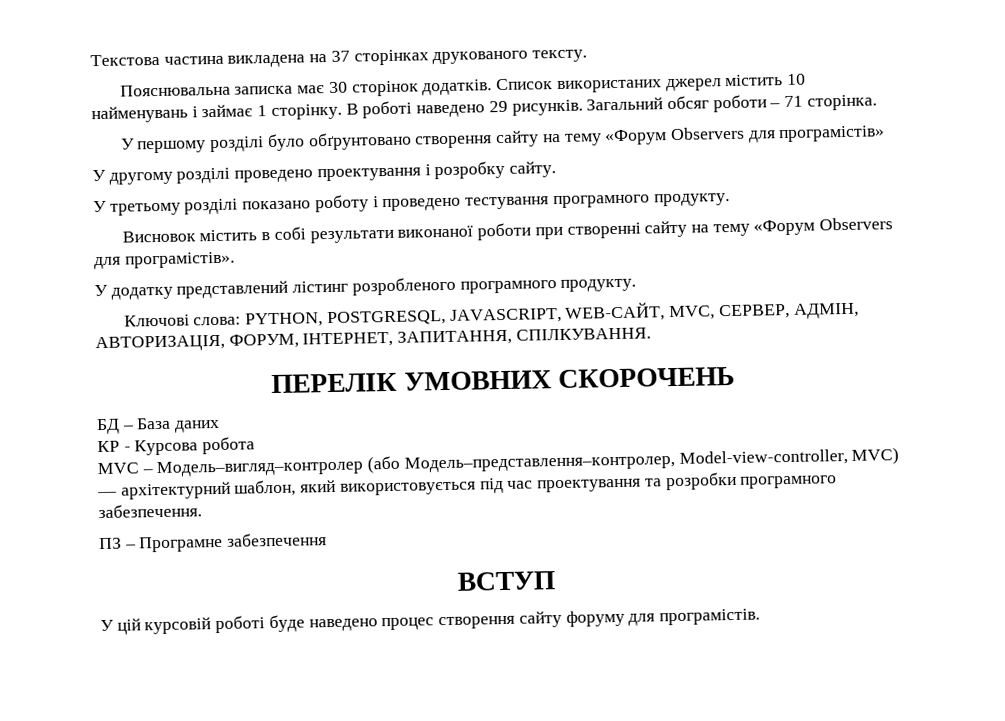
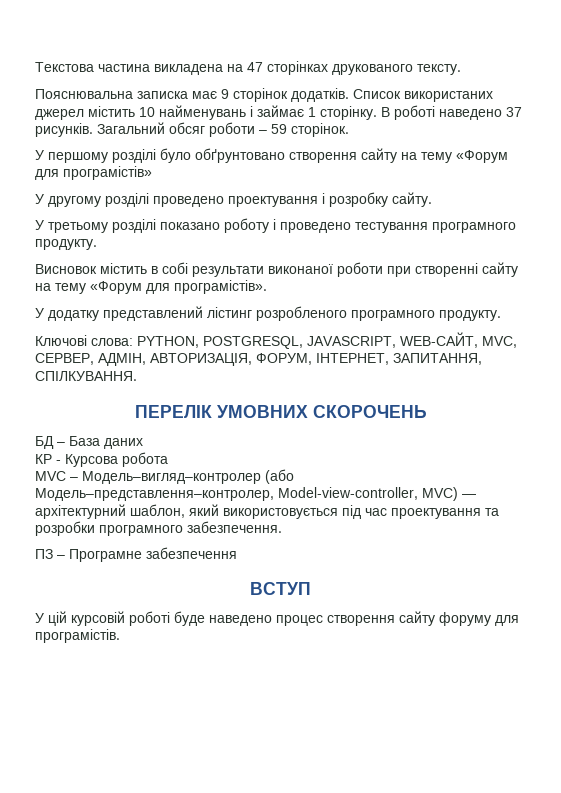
- Текстова частина викладена на 37 сторінках друкованого тексту.
+ Текстова частина викладена на 47 сторінках друкованого тексту.
- Пояснювальна записка має 30 сторінок додатків.
+ Пояснювальна записка має 9 сторінок додатків.
- В роботі наведено 29 рисунків.
+ В роботі наведено 37 рисунків.
- Загальний обсяг роботи – 71 сторінка.
+ Загальний обсяг роботи – 59 сторінок.
- У першому розділі було обґрунтовано створення сайту на тему «Форум Observers для програмістів»
+ У першому розділі було обґрунтовано створення сайту на тему «Форум для програмістів»
- Висновок містить в собі результати виконаної роботи при створенні сайту на тему «Форум Observers для програмістів».
+ Висновок містить в собі результати виконаної роботи при створенні сайту на тему «Форум для програмістів».

